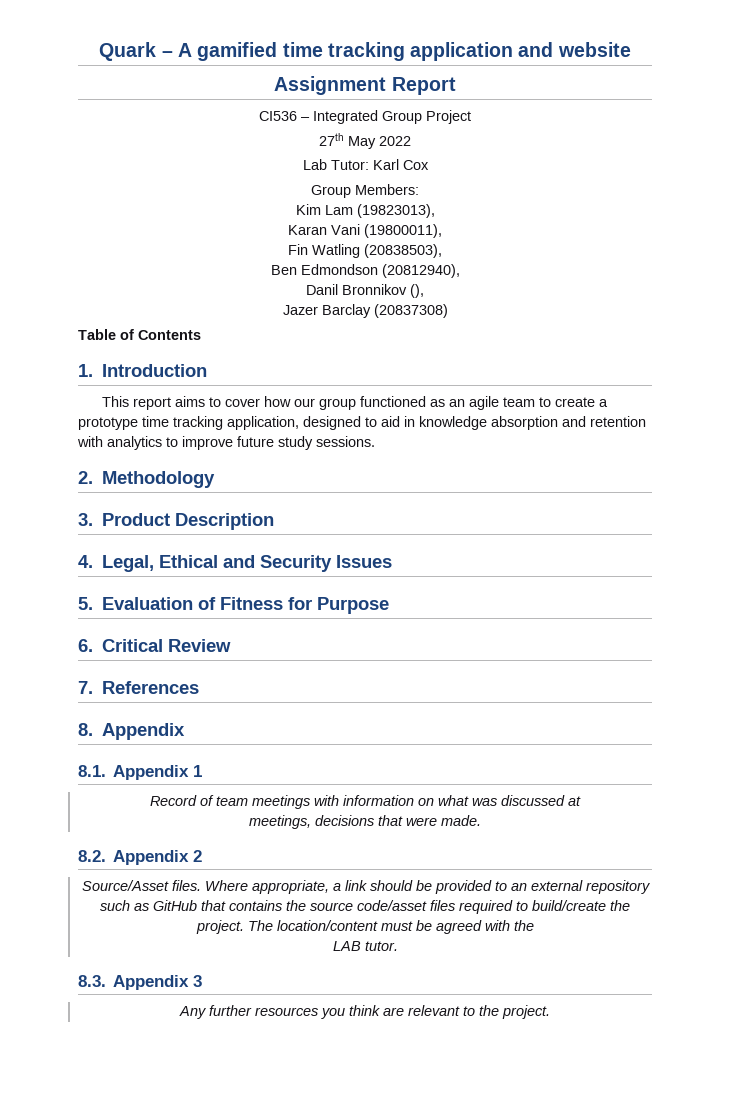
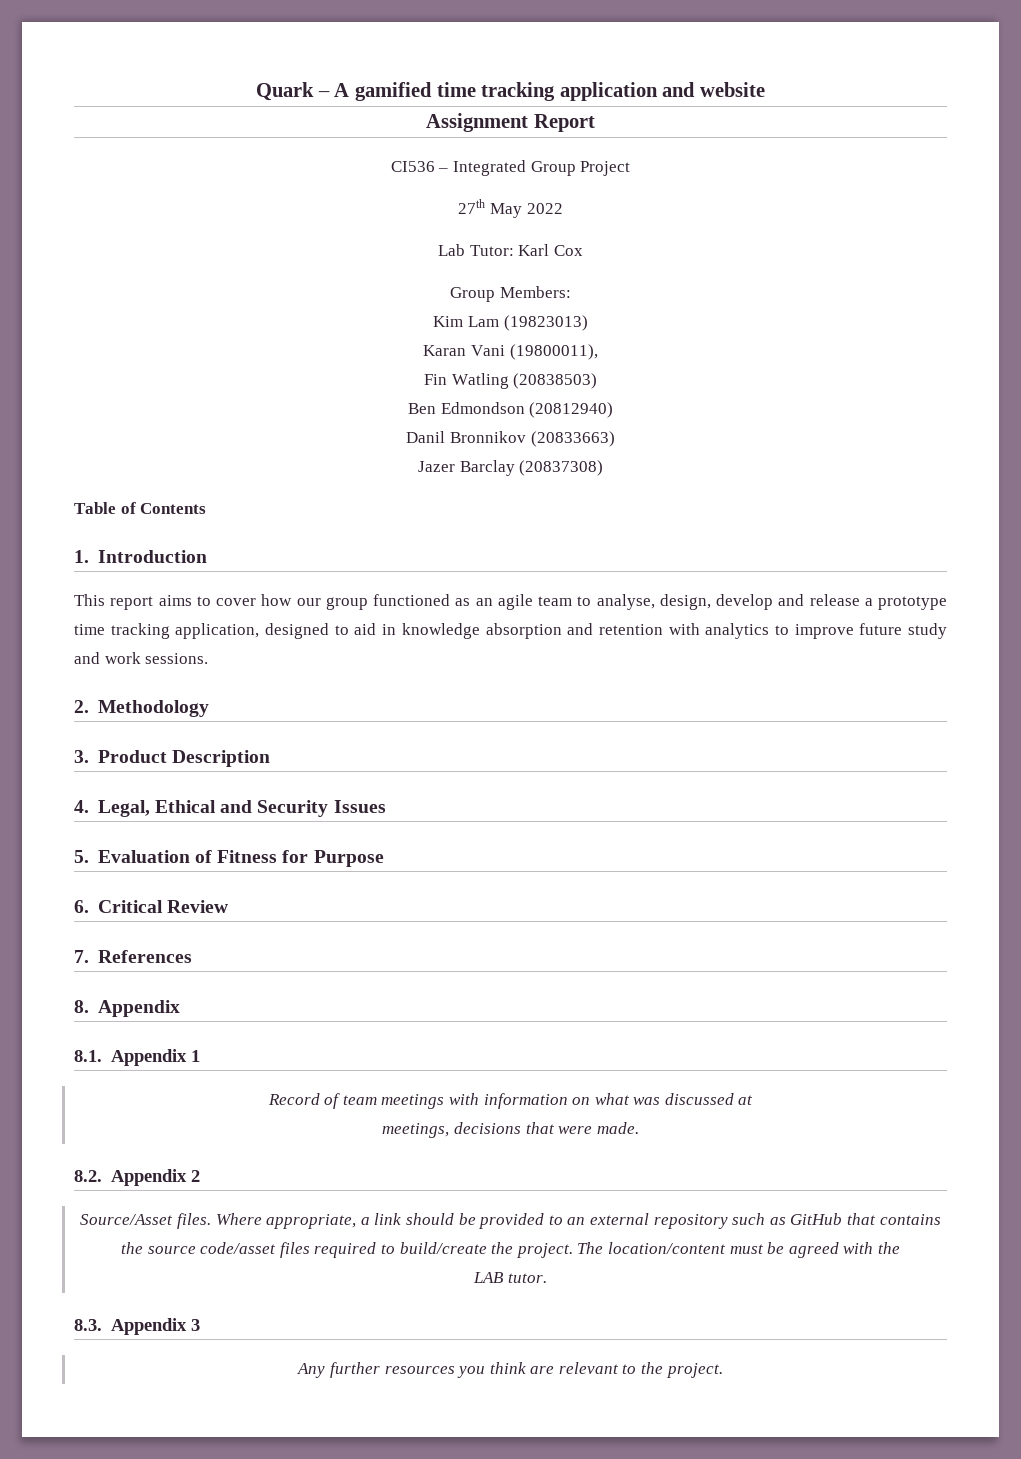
- Kim Lam (19823013),
+ Kim Lam (19823013)
- Fin Watling (20838503),
+ Fin Watling (20838503)
- Ben Edmondson (20812940),
+ Ben Edmondson (20812940)
- Danil Bronnikov (),
+ Danil Bronnikov (20833663)
- This report aims to cover how our group functioned as an agile team to create a prototype time tracking application, designed to aid in knowledge absorption and retention with analytics to improve future study sessions.
+ This report aims to cover how our group functioned as an agile team to analyse, design, develop and release a prototype time tracking application, designed to aid in knowledge absorption and retention with analytics to improve future study and work sessions.

